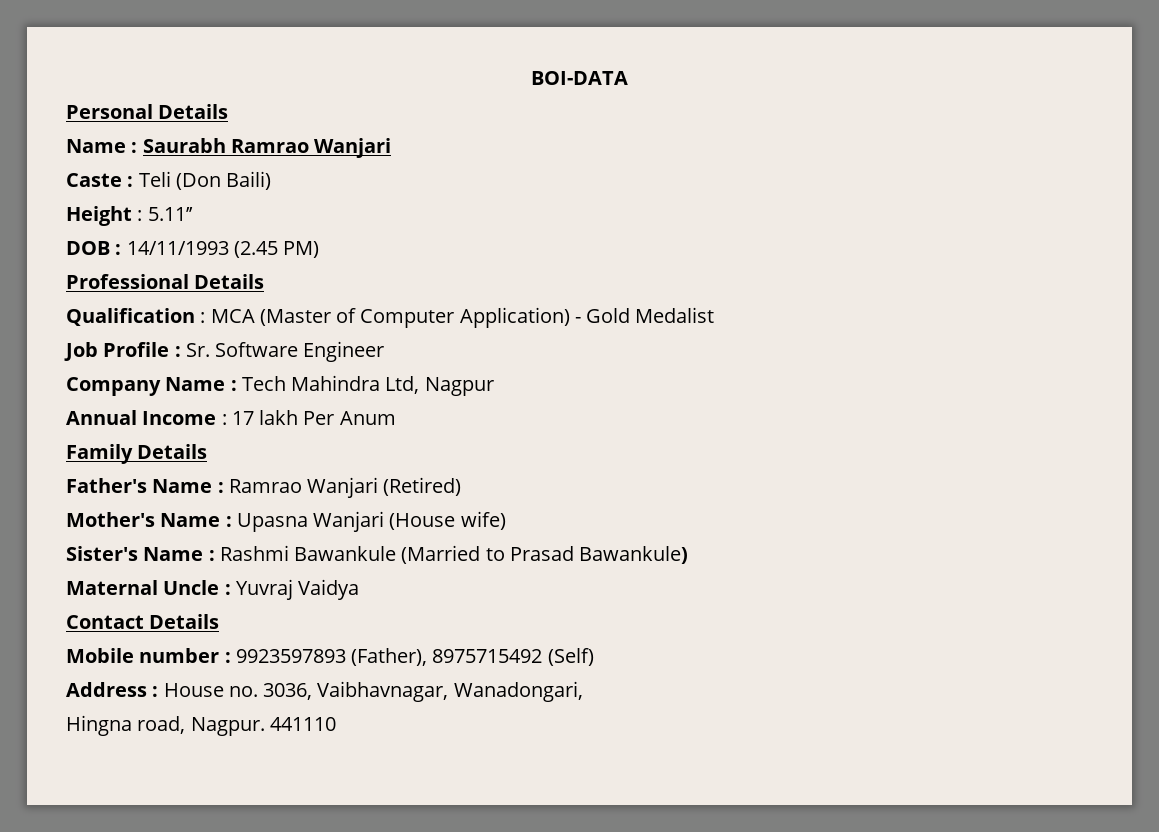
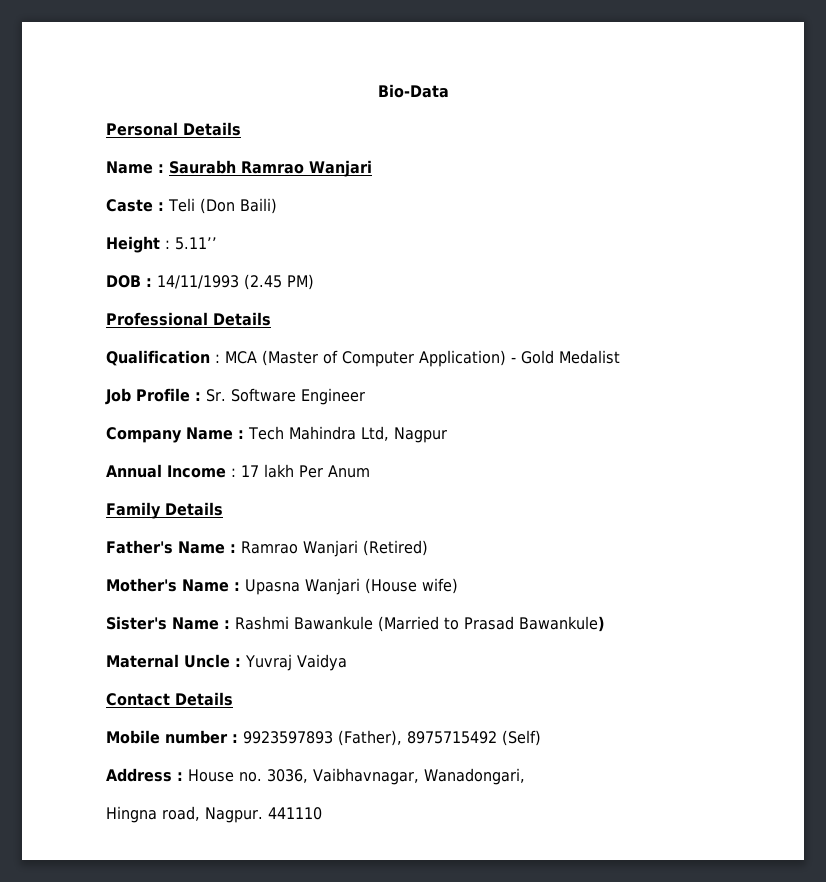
- BOI-DATA
+ Bio-Data

